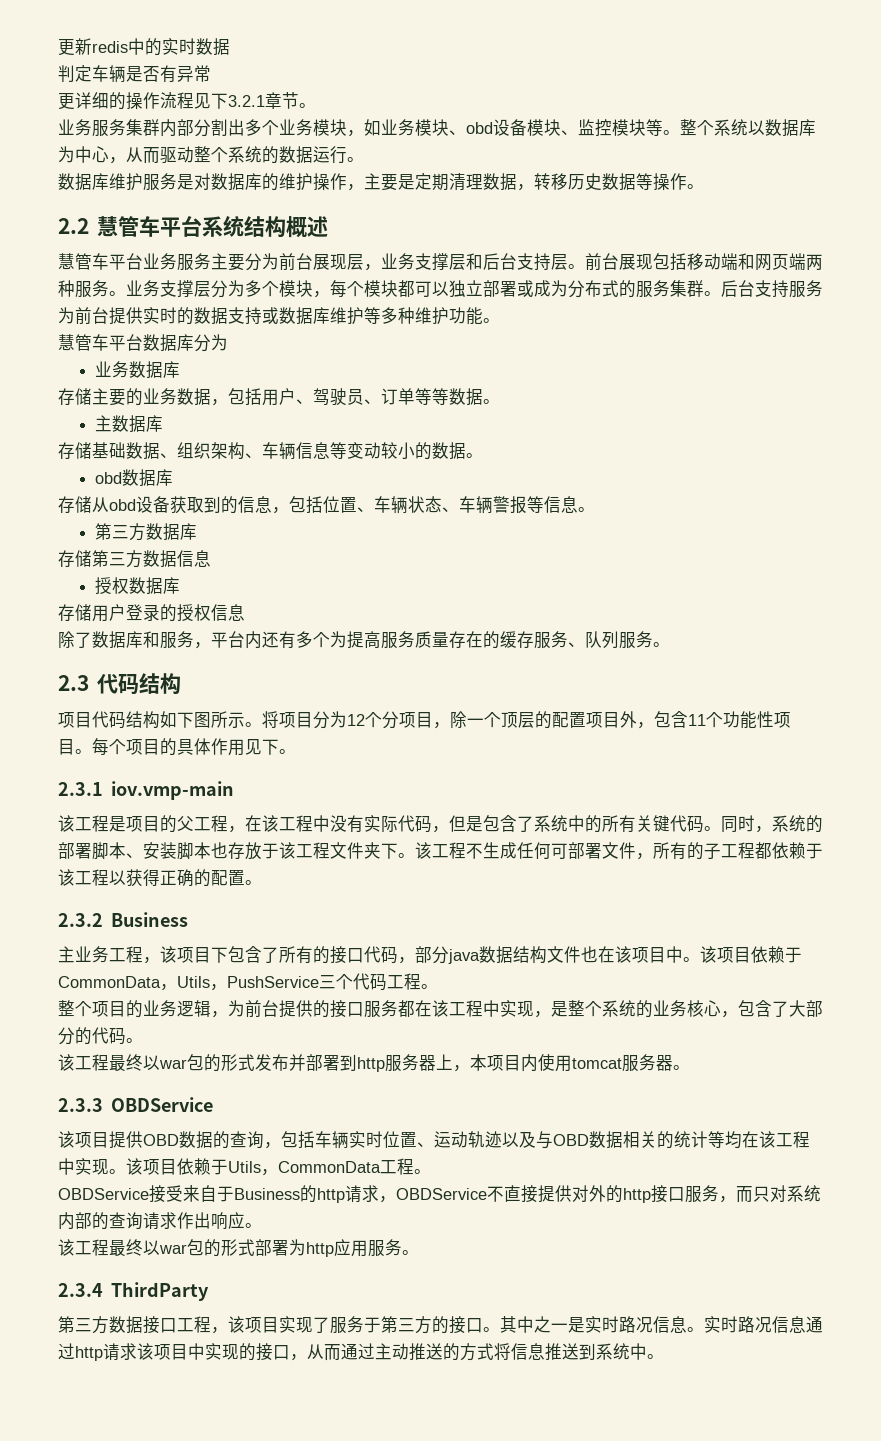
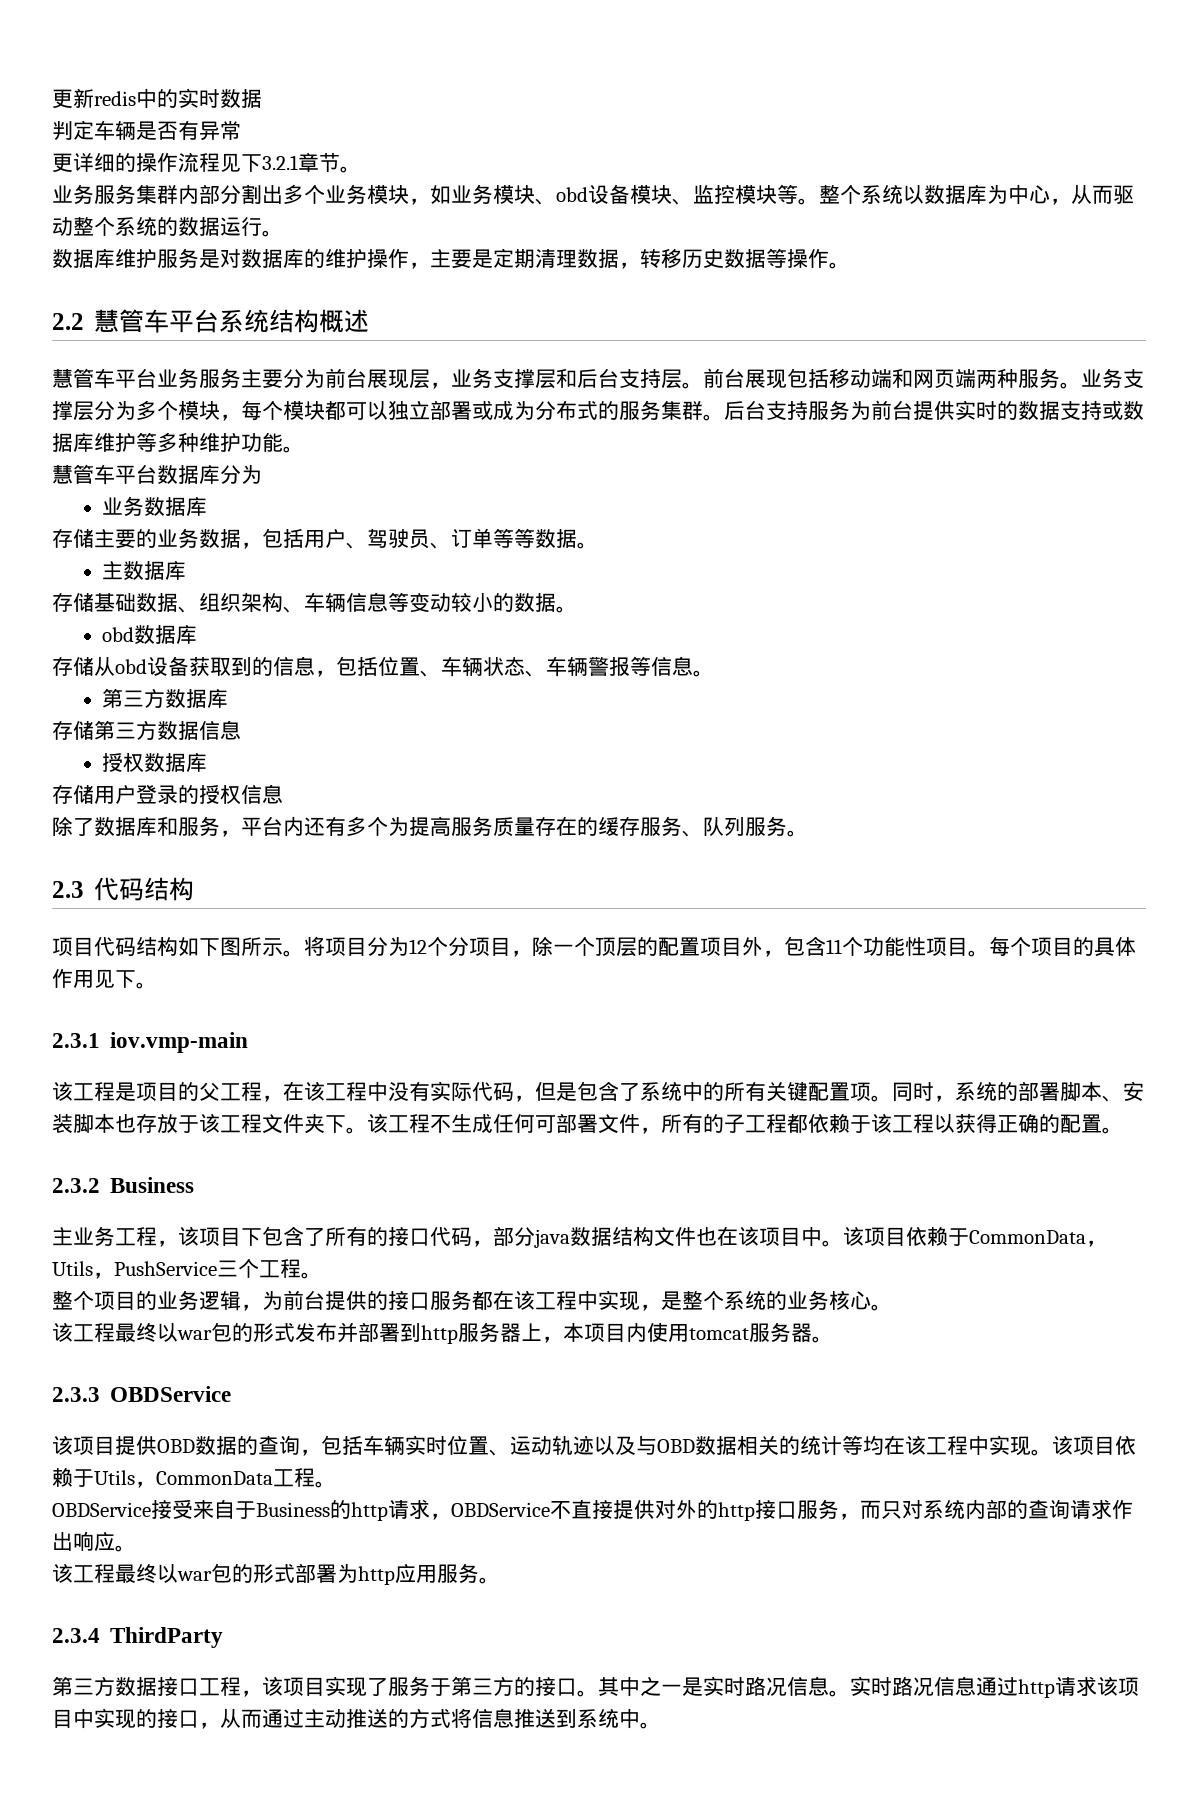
- 该工程是项目的父工程，在该工程中没有实际代码，但是包含了系统中的所有关键代码。
+ 该工程是项目的父工程，在该工程中没有实际代码，但是包含了系统中的所有关键配置项。
- 该项目依赖于CommonData，Utils，PushService三个代码工程。
+ 该项目依赖于CommonData，Utils，PushService三个工程。
- 整个项目的业务逻辑，为前台提供的接口服务都在该工程中实现，是整个系统的业务核心，包含了大部分的代码。
+ 整个项目的业务逻辑，为前台提供的接口服务都在该工程中实现，是整个系统的业务核心。

